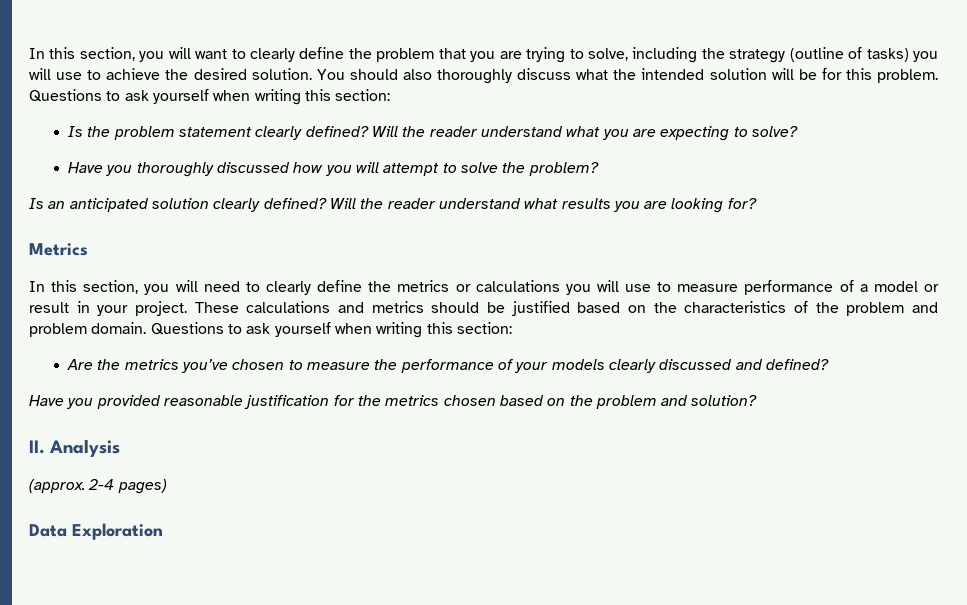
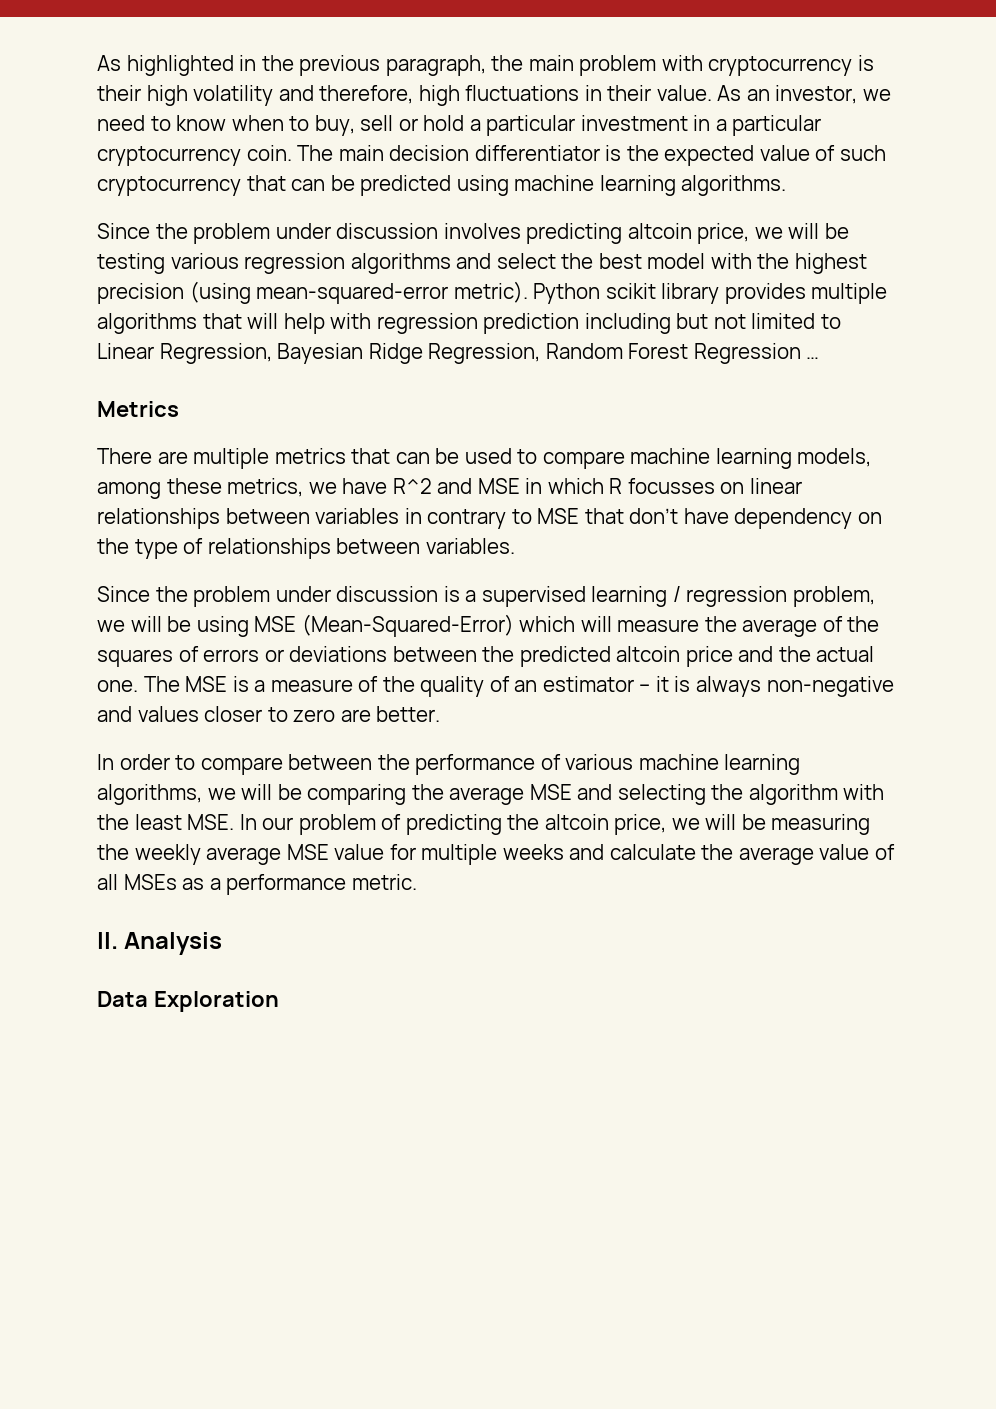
- In this section, you will want to clearly define the problem that you are trying to solve, including the strategy (outline of tasks) you will use to achieve the desired solution. You should also thoroughly discuss what the intended solution will be for this problem. Questions to ask yourself when writing this section:
- Is the problem statement clearly defined? Will the reader understand what you are expecting to solve?
- Have you thoroughly discussed how you will attempt to solve the problem?
- Is an anticipated solution clearly defined? Will the reader understand what results you are looking for?
+ As highlighted in the previous paragraph, the main problem with cryptocurrency is their high volatility and therefore, high fluctuations in their value. As an investor, we need to know when to buy, sell or hold a particular investment in a particular cryptocurrency coin. The main decision differentiator is the expected value of such cryptocurrency that can be predicted using machine learning algorithms.
+ Since the problem under discussion involves predicting altcoin price, we will be testing various regression algorithms and select the best model with the highest precision (using mean-squared-error metric). Python scikit library provides multiple algorithms that will help with regression prediction including but not limited to Linear Regression, Bayesian Ridge Regression, Random Forest Regression …
  Metrics
- In this section, you will need to clearly define the metrics or calculations you will use to measure performance of a model or result in your project. These calculations and metrics should be justified based on the characteristics of the problem and problem domain. Questions to ask yourself when writing this section:
- Are the metrics you’ve chosen to measure the performance of your models clearly discussed and defined?
- Have you provided reasonable justification for the metrics chosen based on the problem and solution?
+ There are multiple metrics that can be used to compare machine learning models, among these metrics, we have R^2 and MSE in which R focusses on linear relationships between variables in contrary to MSE that don’t have dependency on the type of relationships between variables.
+ Since the problem under discussion is a supervised learning / regression problem, we will be using MSE (Mean-Squared-Error) which will measure the average of the squares of errors or deviations between the predicted altcoin price and the actual one. The MSE is a measure of the quality of an estimator – it is always non-negative and values closer to zero are better.
+ In order to compare between the performance of various machine learning algorithms, we will be comparing the average MSE and selecting the algorithm with the least MSE. In our problem of predicting the altcoin price, we will be measuring the weekly average MSE value for multiple weeks and calculate the average value of all MSEs as a performance metric.
- (approx. 2-4 pages)

